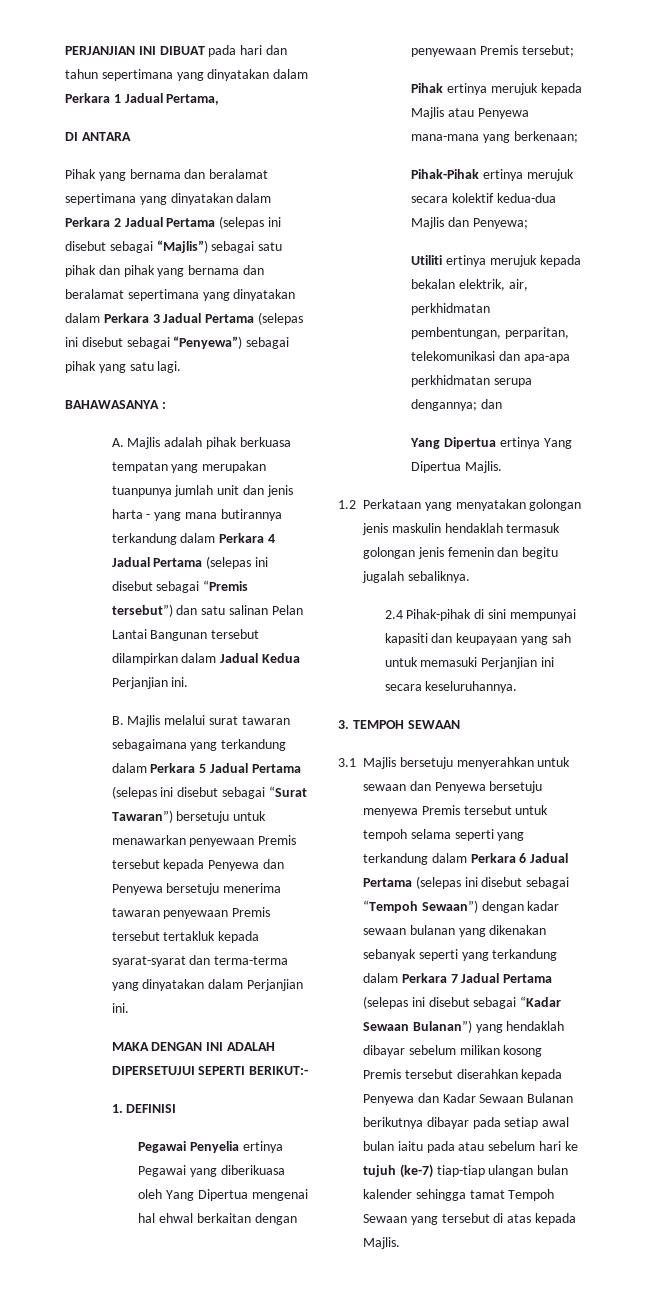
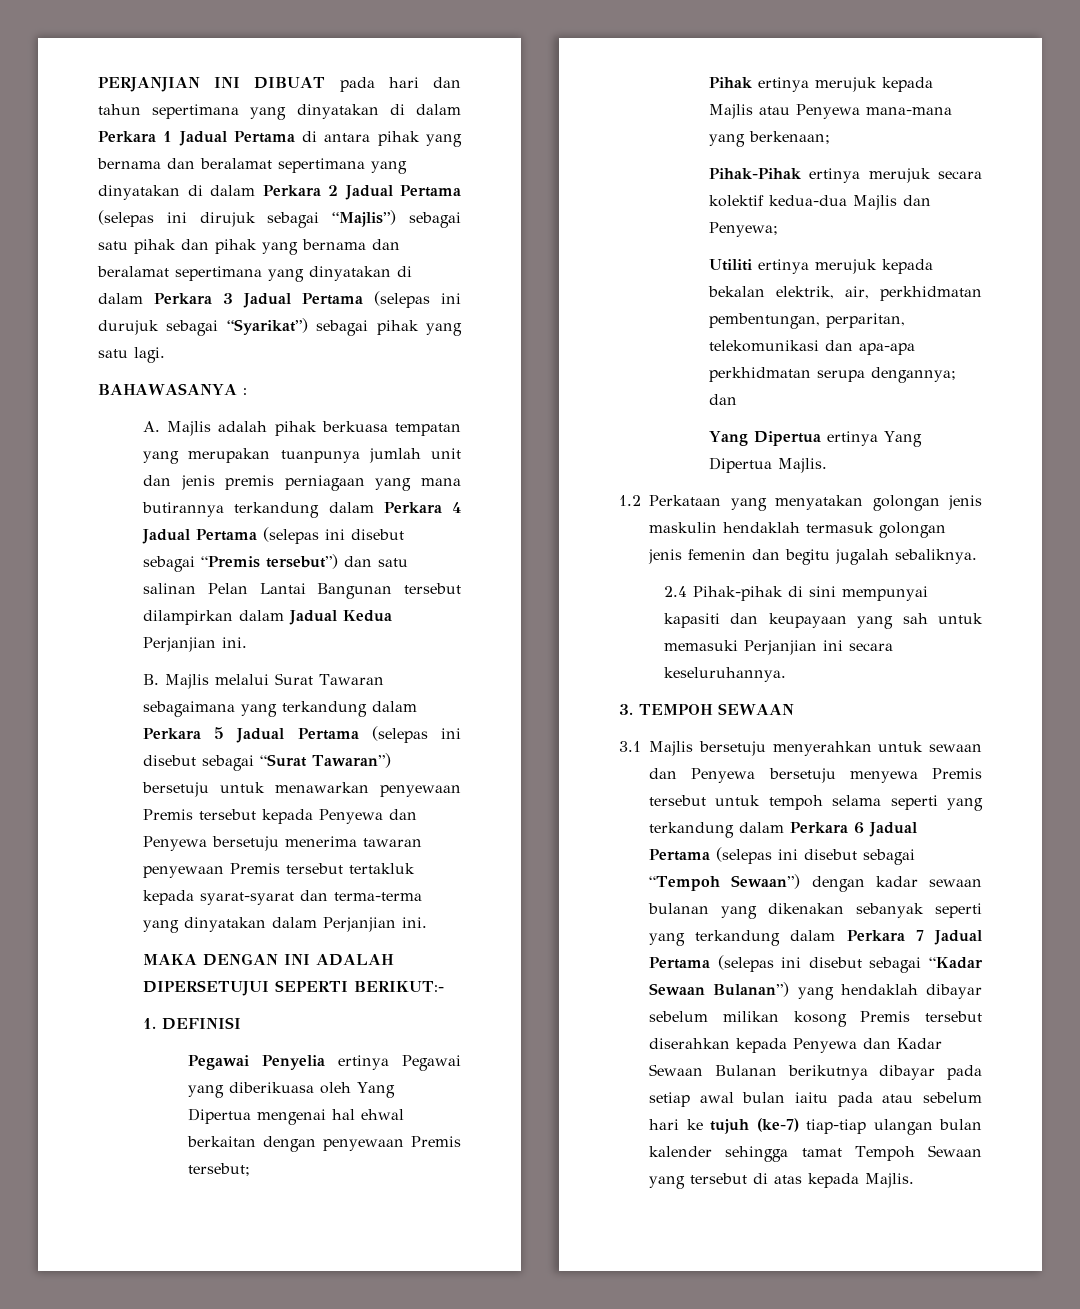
- PERJANJIAN INI DIBUAT pada hari dan tahun sepertimana yang dinyatakan dalam Perkara 1 Jadual Pertama,
- DI ANTARA
- Pihak yang bernama dan beralamat sepertimana yang dinyatakan dalam Perkara 2 Jadual Pertama (selepas ini disebut sebagai “Majlis”) sebagai satu pihak dan pihak yang bernama dan beralamat sepertimana yang dinyatakan dalam Perkara 3 Jadual Pertama (selepas ini disebut sebagai “Penyewa”) sebagai pihak yang satu lagi.
+ PERJANJIAN INI DIBUAT pada hari dan tahun sepertimana yang dinyatakan di dalam Perkara 1 Jadual Pertama di antara pihak yang bernama dan beralamat sepertimana yang dinyatakan di dalam Perkara 2 Jadual Pertama (selepas ini dirujuk sebagai “Majlis”) sebagai satu pihak dan pihak yang bernama dan beralamat sepertimana yang dinyatakan di dalam Perkara 3 Jadual Pertama (selepas ini durujuk sebagai “Syarikat”) sebagai pihak yang satu lagi.
- A. Majlis adalah pihak berkuasa tempatan yang merupakan tuanpunya jumlah unit dan jenis harta - yang mana butirannya terkandung dalam Perkara 4 Jadual Pertama (selepas ini disebut sebagai “Premis tersebut”) dan satu salinan Pelan Lantai Bangunan tersebut dilampirkan dalam Jadual Kedua Perjanjian ini.
+ A. Majlis adalah pihak berkuasa tempatan yang merupakan tuanpunya jumlah unit dan jenis premis perniagaan yang mana butirannya terkandung dalam Perkara 4 Jadual Pertama (selepas ini disebut sebagai “Premis tersebut”) dan satu salinan Pelan Lantai Bangunan tersebut dilampirkan dalam Jadual Kedua Perjanjian ini.
- B. Majlis melalui surat tawaran sebagaimana yang terkandung dalam Perkara 5 Jadual Pertama (selepas ini disebut sebagai “Surat Tawaran”) bersetuju untuk menawarkan penyewaan Premis tersebut kepada Penyewa dan Penyewa bersetuju menerima tawaran penyewaan Premis tersebut tertakluk kepada syarat-syarat dan terma-terma yang dinyatakan dalam Perjanjian ini.
+ B. Majlis melalui Surat Tawaran sebagaimana yang terkandung dalam Perkara 5 Jadual Pertama (selepas ini disebut sebagai “Surat Tawaran”) bersetuju untuk menawarkan penyewaan Premis tersebut kepada Penyewa dan Penyewa bersetuju menerima tawaran penyewaan Premis tersebut tertakluk kepada syarat-syarat dan terma-terma yang dinyatakan dalam Perjanjian ini.

